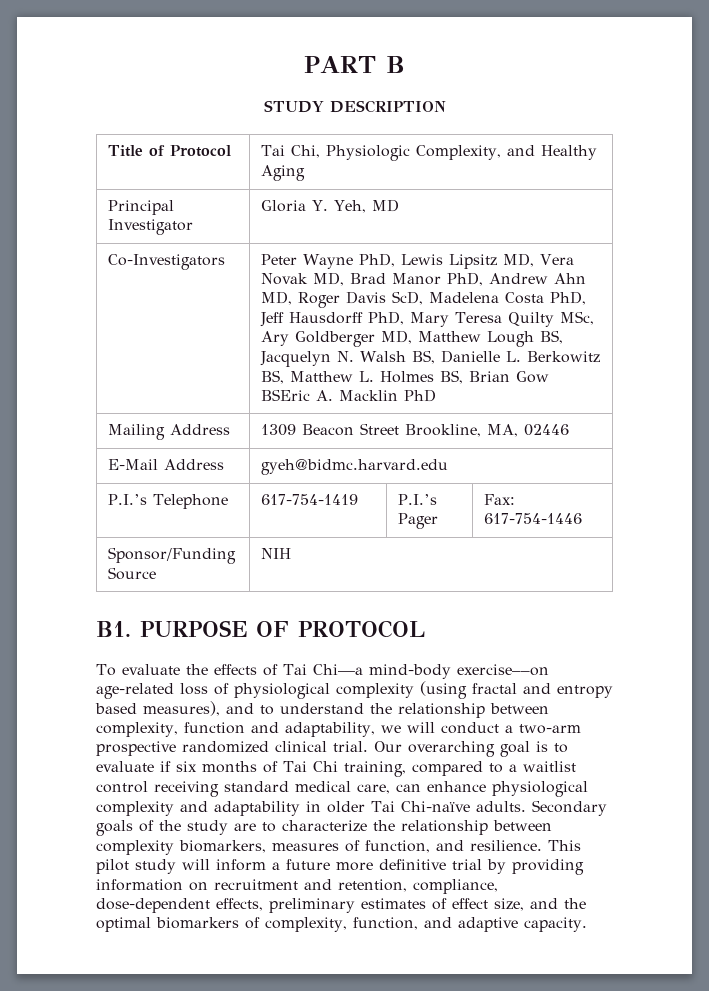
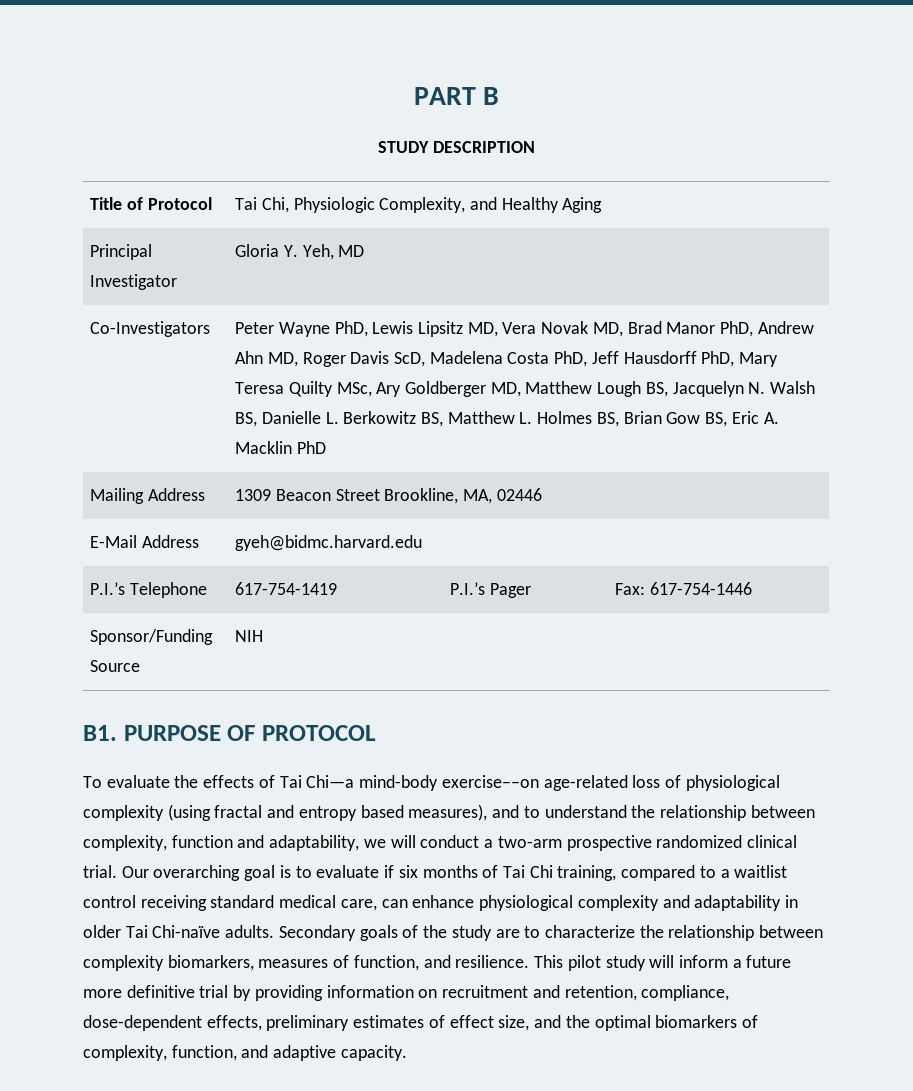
- Peter Wayne PhD, Lewis Lipsitz MD, Vera Novak MD, Brad Manor PhD, Andrew Ahn MD, Roger Davis ScD, Madelena Costa PhD, Jeff Hausdorff PhD, Mary Teresa Quilty MSc, Ary Goldberger MD, Matthew Lough BS, Jacquelyn N. Walsh BS, Danielle L. Berkowitz BS, Matthew L. Holmes BS, Brian Gow BSEric A. Macklin PhD
+ Peter Wayne PhD, Lewis Lipsitz MD, Vera Novak MD, Brad Manor PhD, Andrew Ahn MD, Roger Davis ScD, Madelena Costa PhD, Jeff Hausdorff PhD, Mary Teresa Quilty MSc, Ary Goldberger MD, Matthew Lough BS, Jacquelyn N. Walsh BS, Danielle L. Berkowitz BS, Matthew L. Holmes BS, Brian Gow BS, Eric A. Macklin PhD

